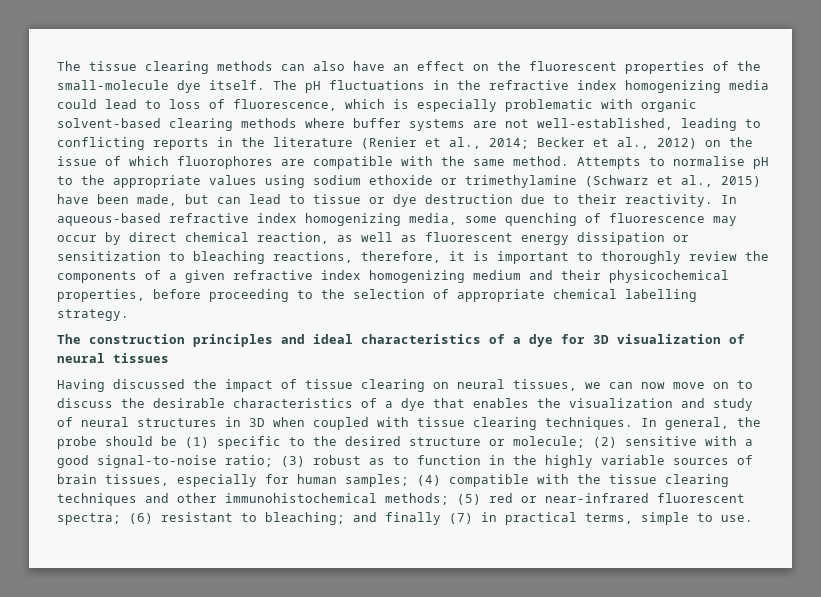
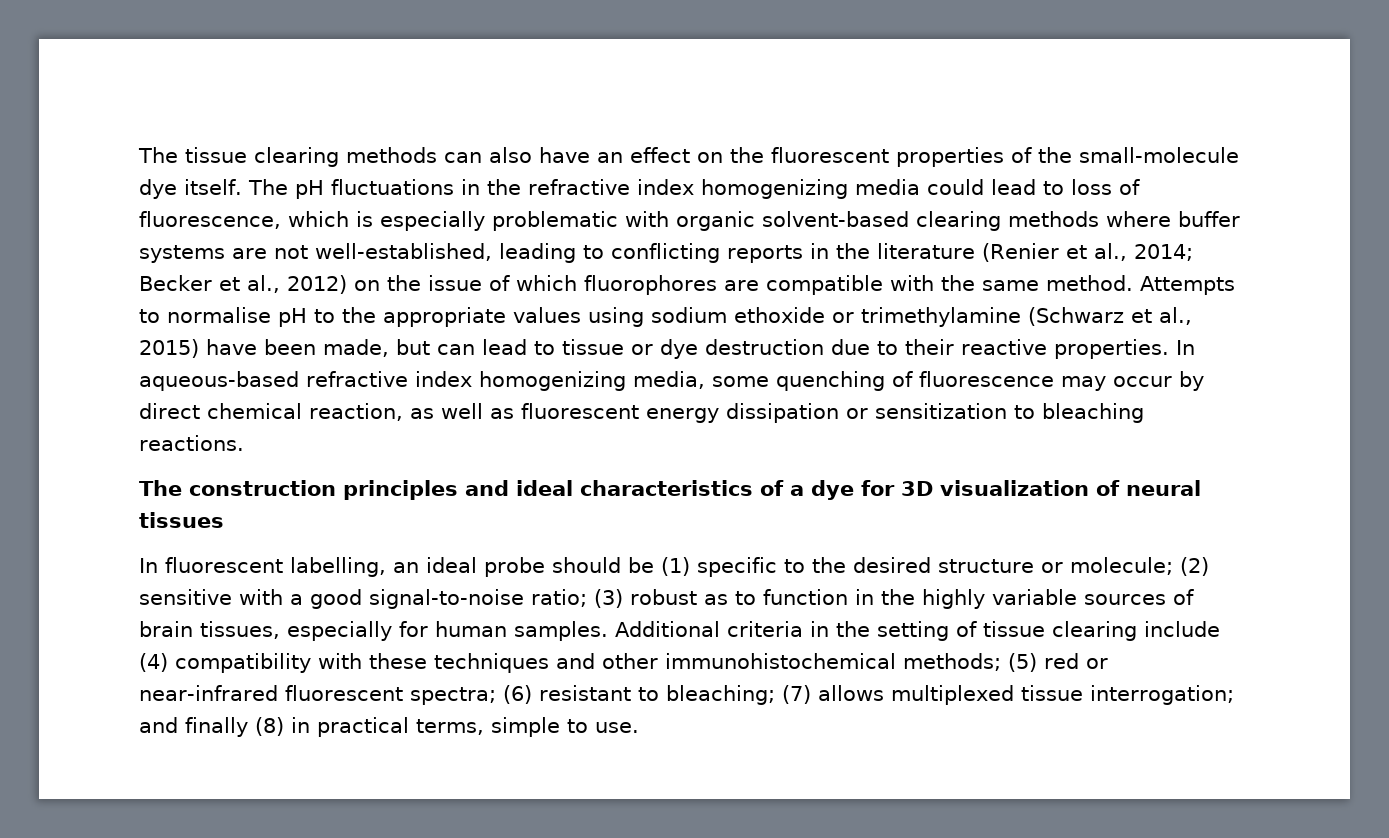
- Attempts to normalise pH to the appropriate values using sodium ethoxide or trimethylamine (Schwarz et al., 2015) have been made, but can lead to tissue or dye destruction due to their reactivity.
+ Attempts to normalise pH to the appropriate values using sodium ethoxide or trimethylamine (Schwarz et al., 2015) have been made, but can lead to tissue or dye destruction due to their reactive properties.
- In aqueous-based refractive index homogenizing media, some quenching of fluorescence may occur by direct chemical reaction, as well as fluorescent energy dissipation or sensitization to bleaching reactions, therefore, it is important to thoroughly review the components of a given refractive index homogenizing medium and their physicochemical properties, before proceeding to the selection of appropriate chemical labelling strategy.
+ In aqueous-based refractive index homogenizing media, some quenching of fluorescence may occur by direct chemical reaction, as well as fluorescent energy dissipation or sensitization to bleaching reactions.
- Having discussed the impact of tissue clearing on neural tissues, we can now move on to discuss the desirable characteristics of a dye that enables the visualization and study of neural structures in 3D when coupled with tissue clearing techniques. In general, the probe should be (1) specific to the desired structure or molecule; (2) sensitive with a good signal-to-noise ratio; (3) robust as to function in the highly variable sources of brain tissues, especially for human samples; (4) compatible with the tissue clearing techniques and other immunohistochemical methods; (5) red or near-infrared fluorescent spectra; (6) resistant to bleaching; and finally (7) in practical terms, simple to use.
+ In fluorescent labelling, an ideal probe should be (1) specific to the desired structure or molecule; (2) sensitive with a good signal-to-noise ratio; (3) robust as to function in the highly variable sources of brain tissues, especially for human samples. Additional criteria in the setting of tissue clearing include (4) compatibility with these techniques and other immunohistochemical methods; (5) red or near-infrared fluorescent spectra; (6) resistant to bleaching; (7) allows multiplexed tissue interrogation; and finally (8) in practical terms, simple to use.

